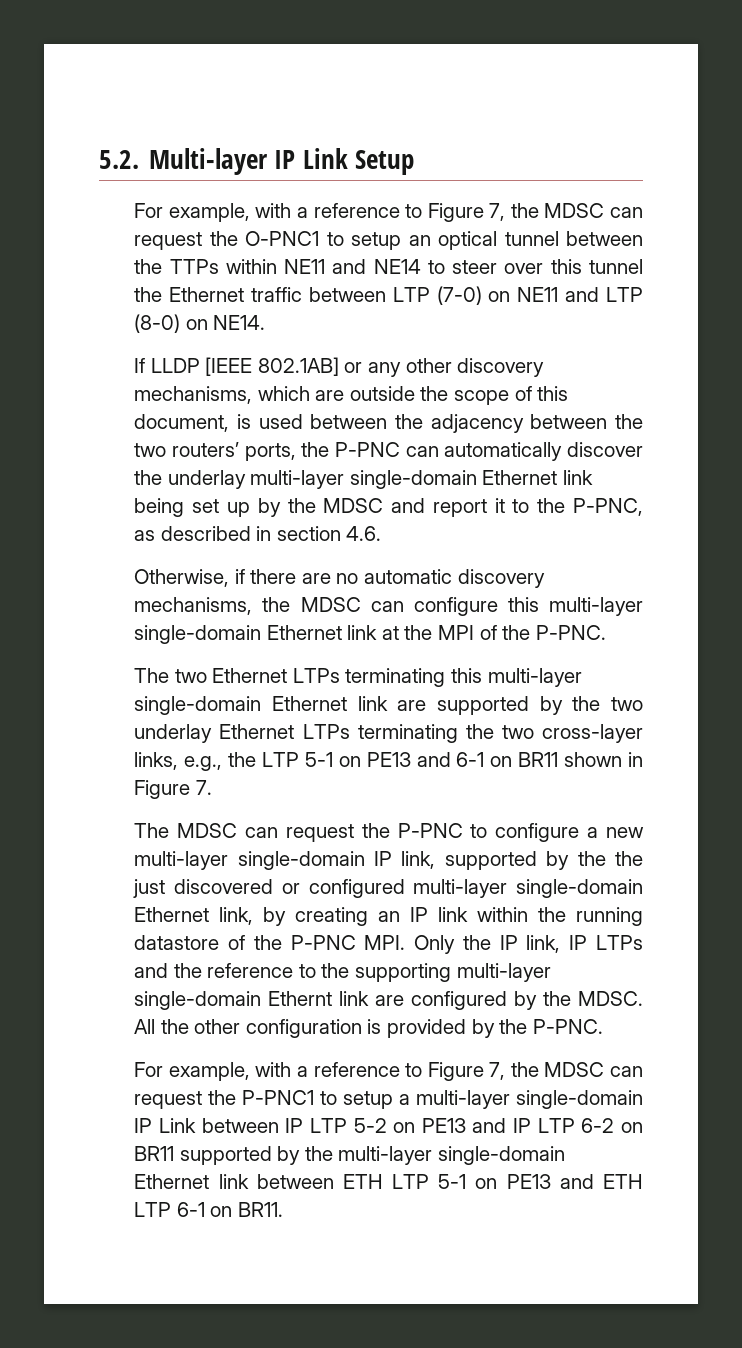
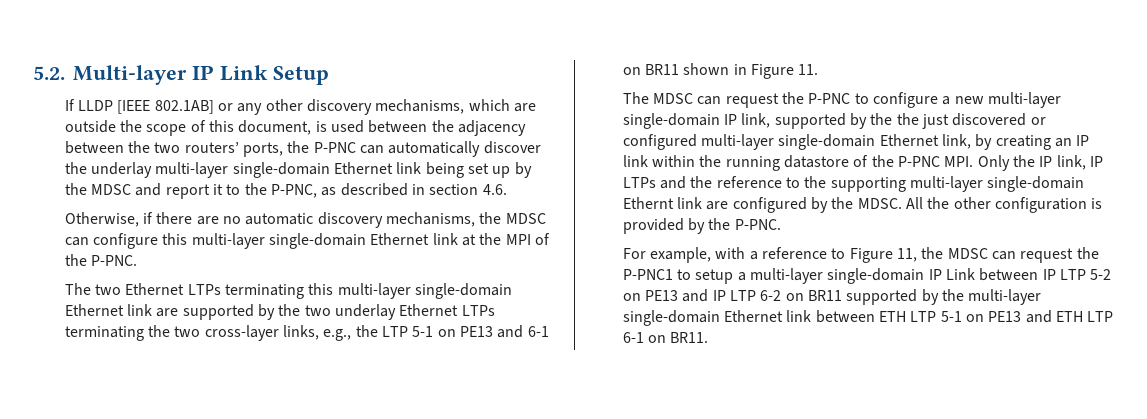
- For example, with a reference to Figure 7, the MDSC can request the O-PNC1 to setup an optical tunnel between the TTPs within NE11 and NE14 to steer over this tunnel the Ethernet traffic between LTP (7-0) on NE11 and LTP (8-0) on NE14.
- The two Ethernet LTPs terminating this multi-layer single-domain Ethernet link are supported by the two underlay Ethernet LTPs terminating the two cross-layer links, e.g., the LTP 5-1 on PE13 and 6-1 on BR11 shown in Figure 7.
+ The two Ethernet LTPs terminating this multi-layer single-domain Ethernet link are supported by the two underlay Ethernet LTPs terminating the two cross-layer links, e.g., the LTP 5-1 on PE13 and 6-1 on BR11 shown in Figure 11.
- For example, with a reference to Figure 7, the MDSC can request the P-PNC1 to setup a multi-layer single-domain IP Link between IP LTP 5-2 on PE13 and IP LTP 6-2 on BR11 supported by the multi-layer single-domain Ethernet link between ETH LTP 5-1 on PE13 and ETH LTP 6-1 on BR11.
+ For example, with a reference to Figure 11, the MDSC can request the P-PNC1 to setup a multi-layer single-domain IP Link between IP LTP 5-2 on PE13 and IP LTP 6-2 on BR11 supported by the multi-layer single-domain Ethernet link between ETH LTP 5-1 on PE13 and ETH LTP 6-1 on BR11.

